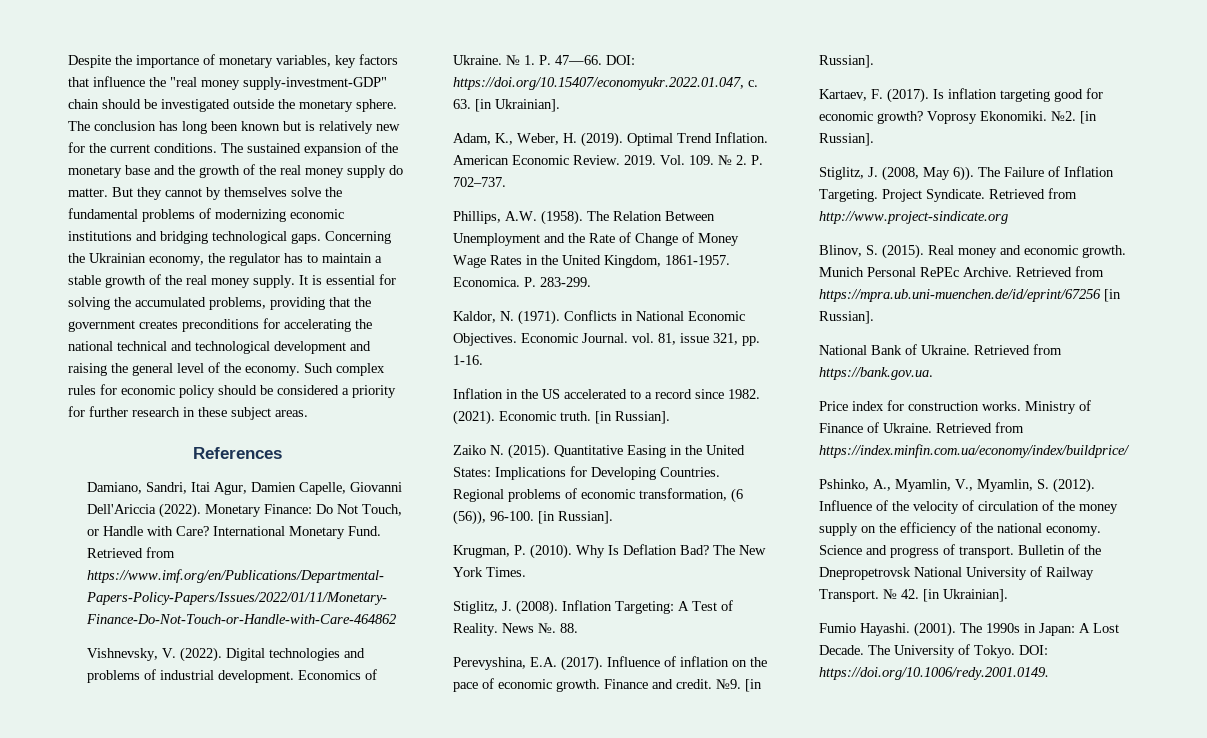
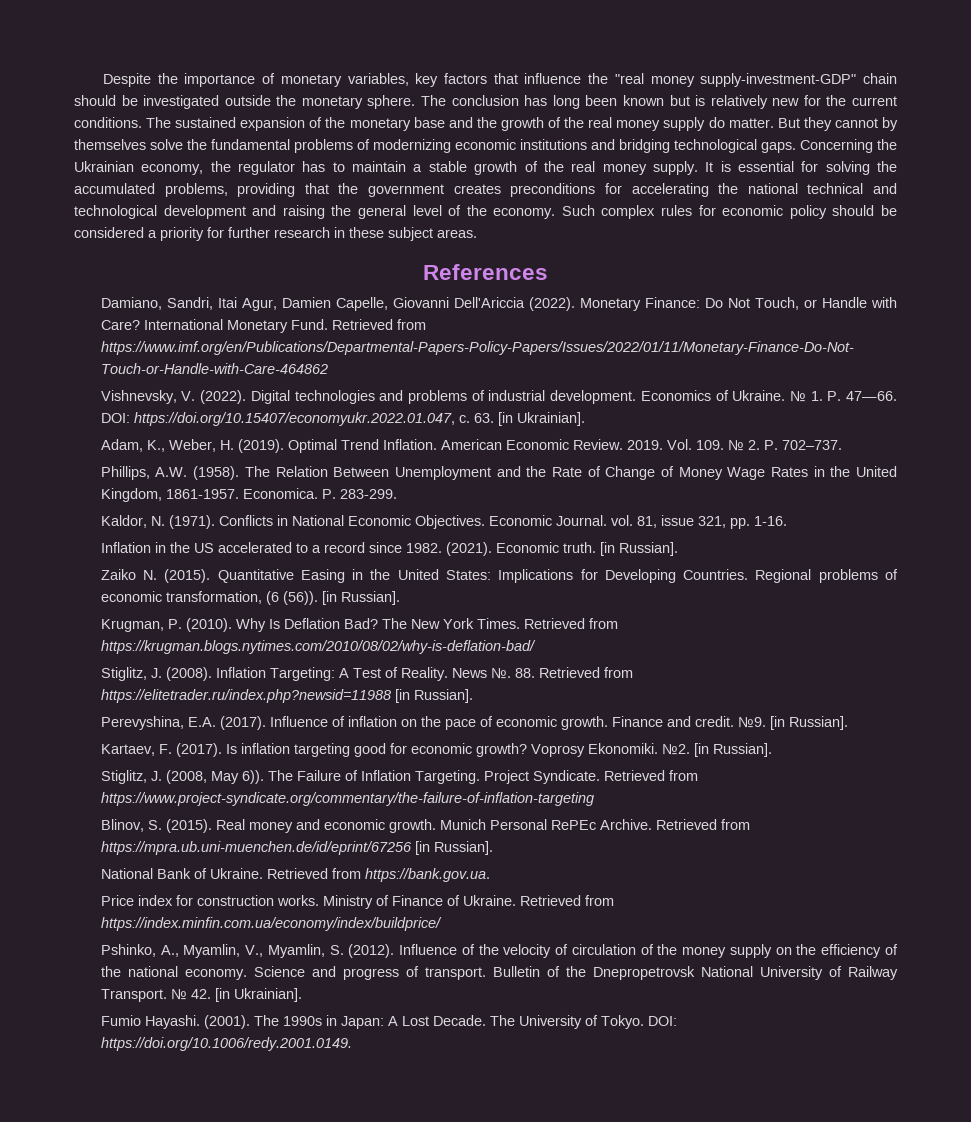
- Regional problems of economic transformation, (6 (56)), 96-100.
+ Regional problems of economic transformation, (6 (56)).
+ Retrieved from https://krugman.blogs.nytimes.com/2010/08/02/why-is-deflation-bad/
- 88.
+ 88. Retrieved from https://elitetrader.ru/index.php?newsid=11988 [in Russian].
- Retrieved from http://www.project-sindicate.org
+ Retrieved from https://www.project-syndicate.org/commentary/the-failure-of-inflation-targeting

